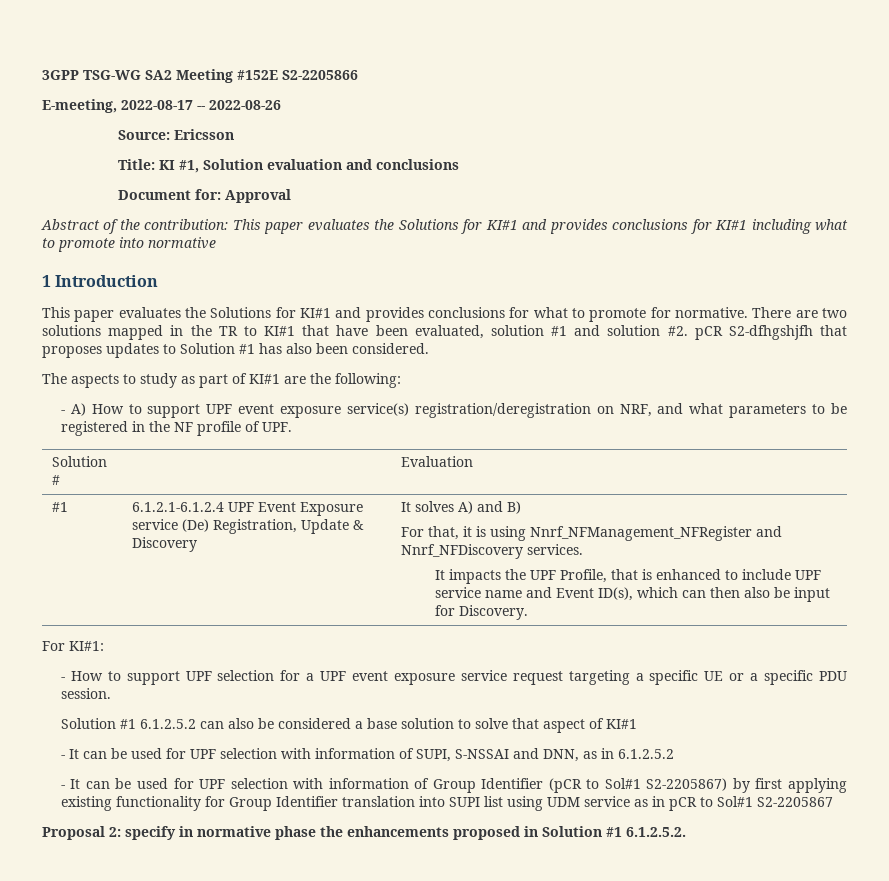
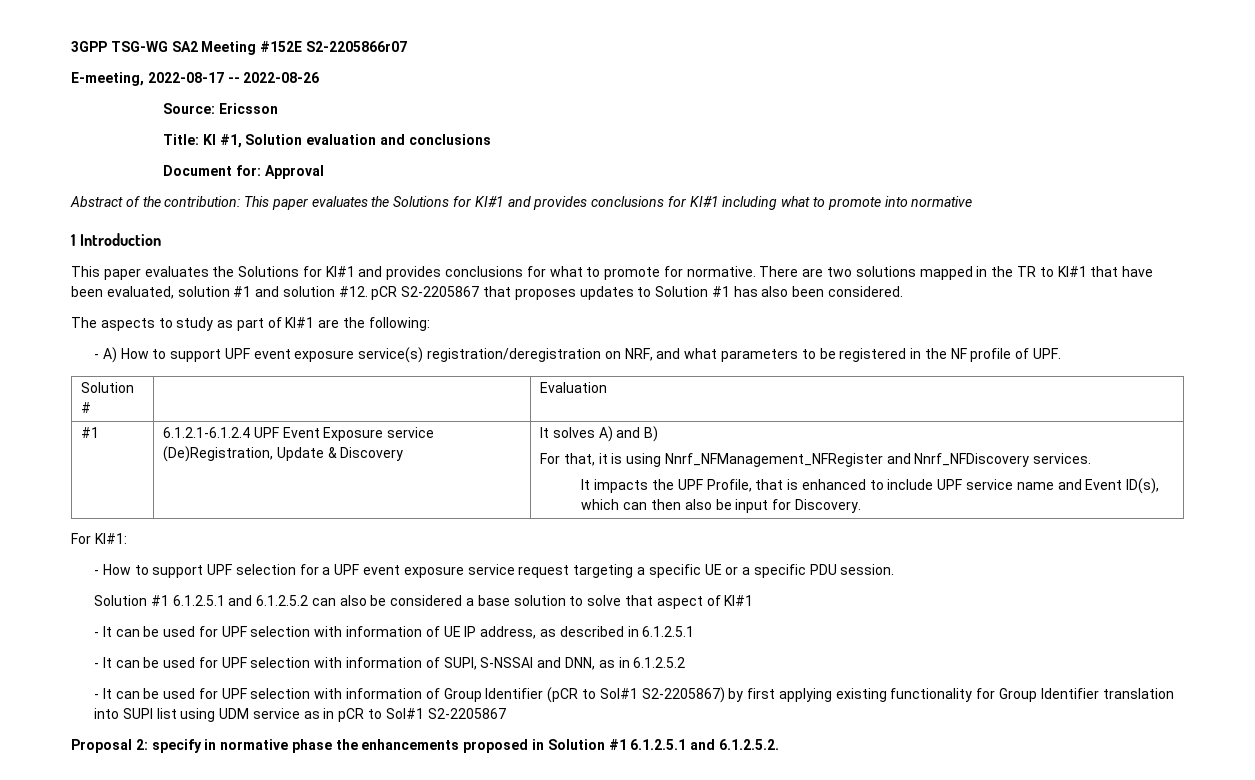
- 3GPP TSG-WG SA2 Meeting #152E S2-2205866
+ 3GPP TSG-WG SA2 Meeting #152E S2-2205866r07
- There are two solutions mapped in the TR to KI#1 that have been evaluated, solution #1 and solution #2. pCR S2-dfhgshjfh that proposes updates to Solution #1 has also been considered.
+ There are two solutions mapped in the TR to KI#1 that have been evaluated, solution #1 and solution #12. pCR S2-2205867 that proposes updates to Solution #1 has also been considered.
- 6.1.2.1-6.1.2.4 UPF Event Exposure service (De) Registration, Update & Discovery
+ 6.1.2.1-6.1.2.4 UPF Event Exposure service (De)Registration, Update & Discovery
- Solution #1 6.1.2.5.2 can also be considered a base solution to solve that aspect of KI#1
+ Solution #1 6.1.2.5.1 and 6.1.2.5.2 can also be considered a base solution to solve that aspect of KI#1
+ - It can be used for UPF selection with information of UE IP address, as described in 6.1.2.5.1
- Proposal 2: specify in normative phase the enhancements proposed in Solution #1 6.1.2.5.2.
+ Proposal 2: specify in normative phase the enhancements proposed in Solution #1 6.1.2.5.1 and 6.1.2.5.2.

